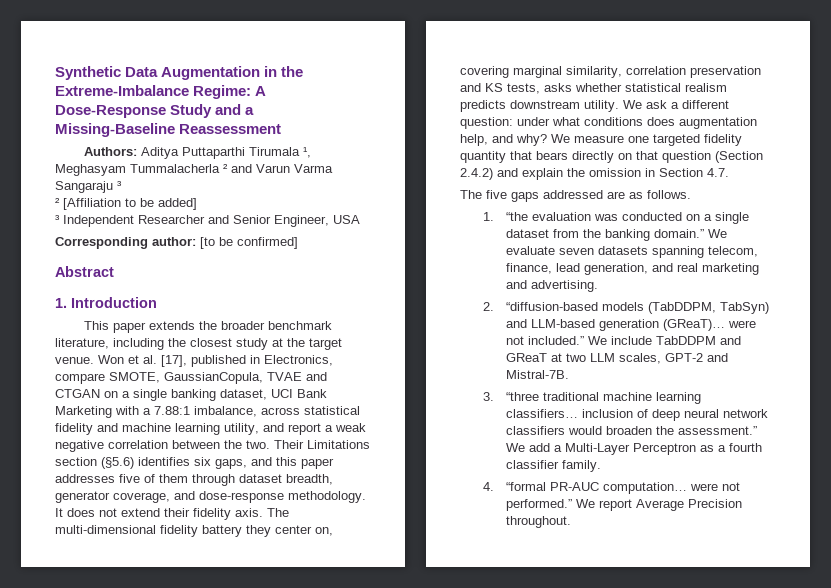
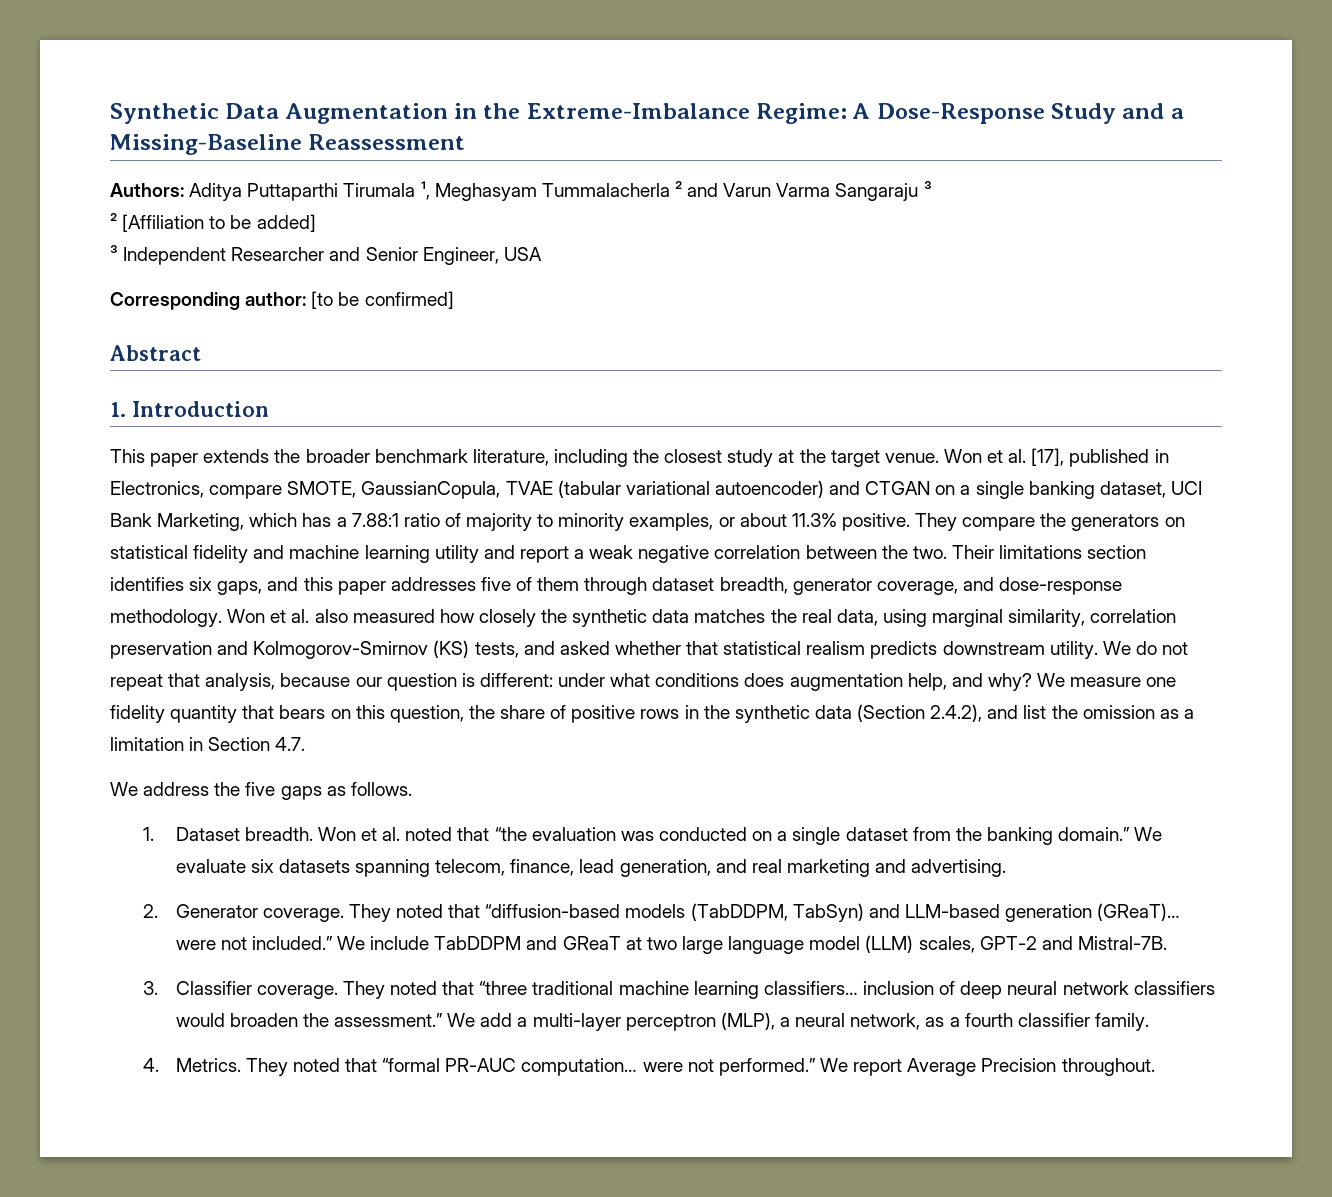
- Won et al. [17], published in Electronics, compare SMOTE, GaussianCopula, TVAE and CTGAN on a single banking dataset, UCI Bank Marketing with a 7.88:1 imbalance, across statistical fidelity and machine learning utility, and report a weak negative correlation between the two.
+ Won et al. [17], published in Electronics, compare SMOTE, GaussianCopula, TVAE (tabular variational autoencoder) and CTGAN on a single banking dataset, UCI Bank Marketing, which has a 7.88:1 ratio of majority to minority examples, or about 11.3% positive. They compare the generators on statistical fidelity and machine learning utility and report a weak negative correlation between the two.
- Their Limitations section (§5.6) identifies six gaps, and this paper addresses five of them through dataset breadth, generator coverage, and dose-response methodology.
+ Their limitations section identifies six gaps, and this paper addresses five of them through dataset breadth, generator coverage, and dose-response methodology.
- It does not extend their fidelity axis. The multi-dimensional fidelity battery they center on, covering marginal similarity, correlation preservation and KS tests, asks whether statistical realism predicts downstream utility.
+ Won et al. also measured how closely the synthetic data matches the real data, using marginal similarity, correlation preservation and Kolmogorov-Smirnov (KS) tests, and asked whether that statistical realism predicts downstream utility.
- We ask a different question: under what conditions does augmentation help, and why?
+ We do not repeat that analysis, because our question is different: under what conditions does augmentation help, and why?
- We measure one targeted fidelity quantity that bears directly on that question (Section 2.4.2) and explain the omission in Section 4.7.
- The five gaps addressed are as follows.
- 1. “the evaluation was conducted on a single dataset from the banking domain.”
+ We measure one fidelity quantity that bears on this question, the share of positive rows in the synthetic data (Section 2.4.2), and list the omission as a limitation in Section 4.7.
+ We address the five gaps as follows.
+ 1. Dataset breadth. Won et al. noted that “the evaluation was conducted on a single dataset from the banking domain.”
- We evaluate seven datasets spanning telecom, finance, lead generation, and real marketing and advertising.
+ We evaluate six datasets spanning telecom, finance, lead generation, and real marketing and advertising.
- 2. “diffusion-based models (TabDDPM, TabSyn) and LLM-based generation (GReaT)… were not included.”
+ 2. Generator coverage. They noted that “diffusion-based models (TabDDPM, TabSyn) and LLM-based generation (GReaT)… were not included.”
- We include TabDDPM and GReaT at two LLM scales, GPT-2 and Mistral-7B.
+ We include TabDDPM and GReaT at two large language model (LLM) scales, GPT-2 and Mistral-7B.
- 3. “three traditional machine learning classifiers… inclusion of deep neural network classifiers would broaden the assessment.”
+ 3. Classifier coverage. They noted that “three traditional machine learning classifiers… inclusion of deep neural network classifiers would broaden the assessment.”
- We add a Multi-Layer Perceptron as a fourth classifier family.
+ We add a multi-layer perceptron (MLP), a neural network, as a fourth classifier family.
- 4. “formal PR-AUC computation… were not performed.”
+ 4. Metrics. They noted that “formal PR-AUC computation… were not performed.”

